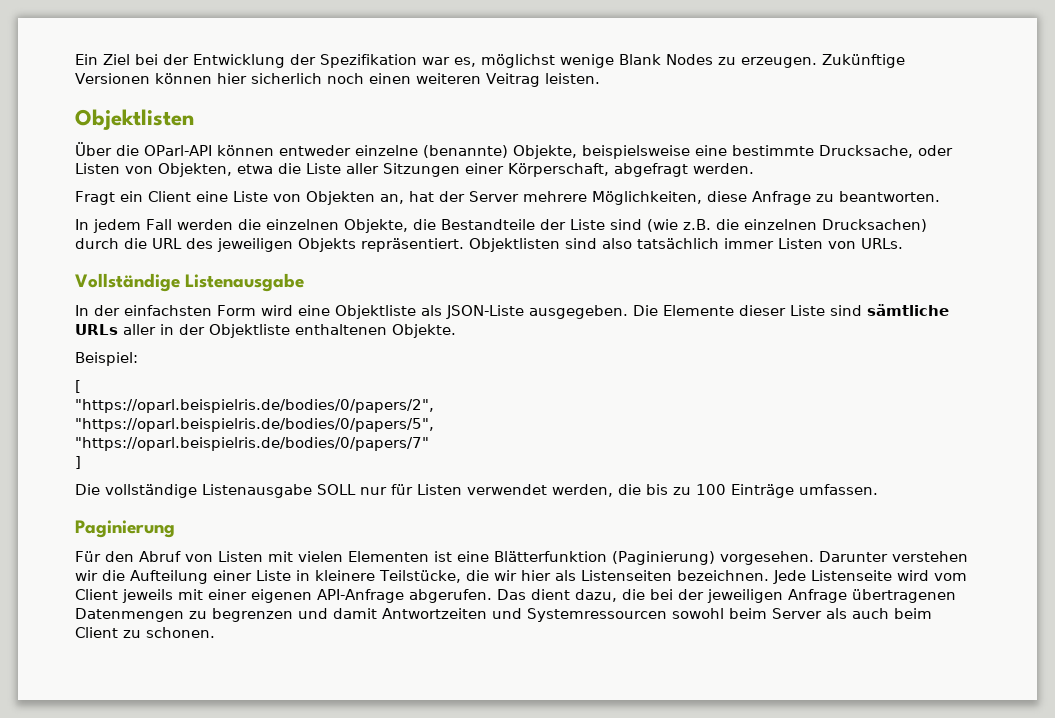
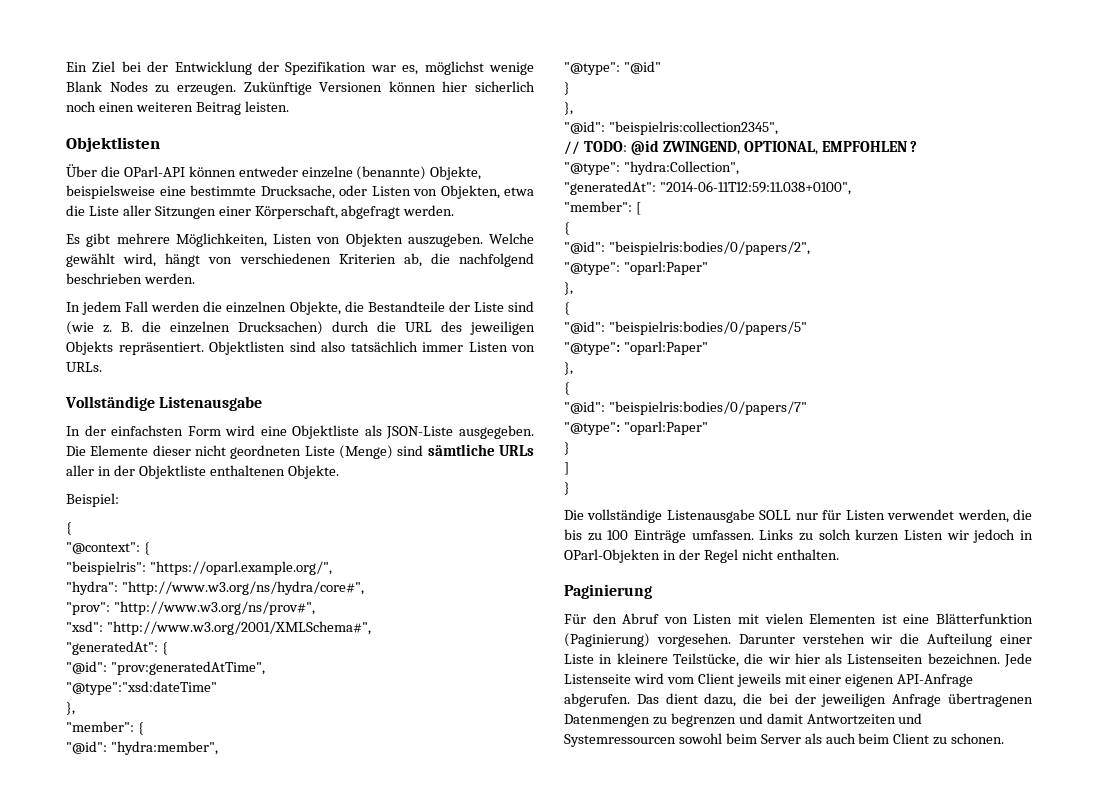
- Zukünftige Versionen können hier sicherlich noch einen weiteren Veitrag leisten.
+ Zukünftige Versionen können hier sicherlich noch einen weiteren Beitrag leisten.
- Fragt ein Client eine Liste von Objekten an, hat der Server mehrere Möglichkeiten, diese Anfrage zu beantworten.
+ Es gibt mehrere Möglichkeiten, Listen von Objekten auszugeben. Welche gewählt wird, hängt von verschiedenen Kriterien ab, die nachfolgend beschrieben werden.
- In jedem Fall werden die einzelnen Objekte, die Bestandteile der Liste sind (wie z.B. die einzelnen Drucksachen) durch die URL des jeweiligen Objekts repräsentiert.
+ In jedem Fall werden die einzelnen Objekte, die Bestandteile der Liste sind (wie z. B. die einzelnen Drucksachen) durch die URL des jeweiligen Objekts repräsentiert.
- Die Elemente dieser Liste sind sämtliche URLs aller in der Objektliste enthaltenen Objekte.
+ Die Elemente dieser nicht geordneten Liste (Menge) sind sämtliche URLs aller in der Objektliste enthaltenen Objekte.
  Beispiel:
- [
- "https://oparl.beispielris.de/bodies/0/papers/2",
- "https://oparl.beispielris.de/bodies/0/papers/5",
- "https://oparl.beispielris.de/bodies/0/papers/7"
+ {
+ "@context": {
+ "beispielris": "https://oparl.example.org/",
+ "hydra": "http://www.w3.org/ns/hydra/core#",
+ "prov": "http://www.w3.org/ns/prov#",
+ "xsd": "http://www.w3.org/2001/XMLSchema#",
+ "generatedAt": {
+ "@id": "prov:generatedAtTime",
+ "@type":"xsd:dateTime"
+ },
+ "member": {
+ "@id": "hydra:member",
+ "@type": "@id"
+ }
+ },
+ "@id": "beispielris:collection2345",
+ // TODO: @id ZWINGEND, OPTIONAL, EMPFOHLEN ?
+ "@type": "hydra:Collection",
+ "generatedAt": "2014-06-11T12:59:11.038+0100",
+ "member": [
+ {
+ "@id": "beispielris:bodies/0/papers/2",
+ "@type": "oparl:Paper"
+ },
+ {
+ "@id": "beispielris:bodies/0/papers/5"
+ "@type": "oparl:Paper"
+ },
+ {
+ "@id": "beispielris:bodies/0/papers/7"
+ "@type": "oparl:Paper"
+ }
  ]
+ }
+ Links zu solch kurzen Listen wir jedoch in OParl-Objekten in der Regel nicht enthalten.

